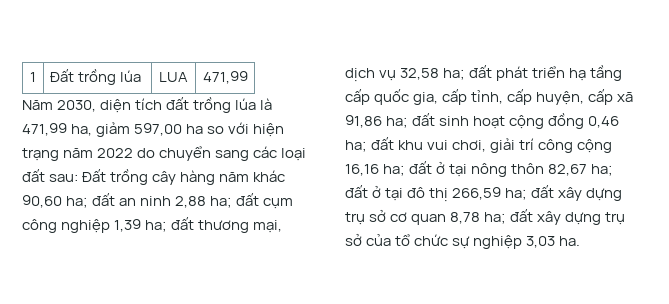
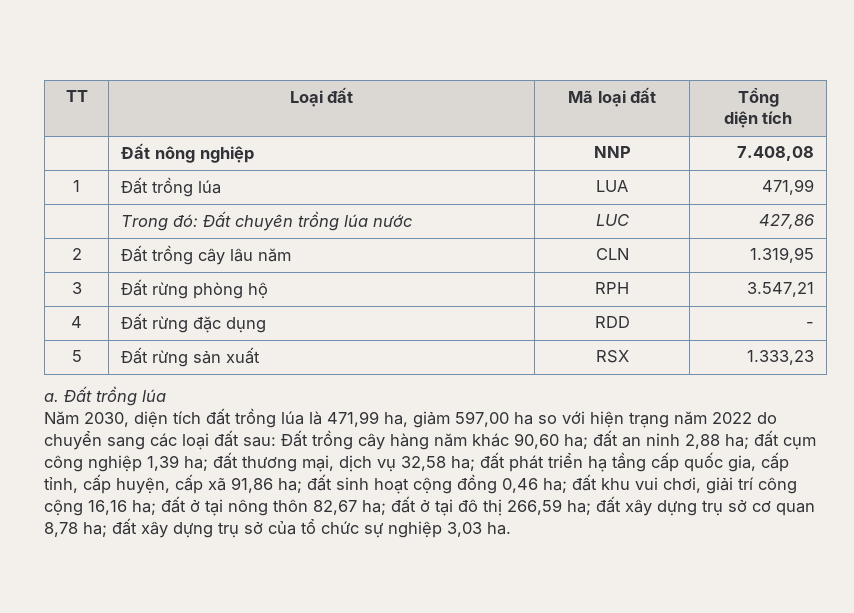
+ TT | Loại đất | Mã loại đất | Tổng
+ diện tích
+ | Đất nông nghiệp | NNP | 7.408,08
+ | Trong đó: Đất chuyên trồng lúa nước | LUC | 427,86
+ 2 | Đất trồng cây lâu năm | CLN | 1.319,95
+ 3 | Đất rừng phòng hộ | RPH | 3.547,21
+ 4 | Đất rừng đặc dụng | RDD | -
+ 5 | Đất rừng sản xuất | RSX | 1.333,23
+ a. Đất trồng lúa

